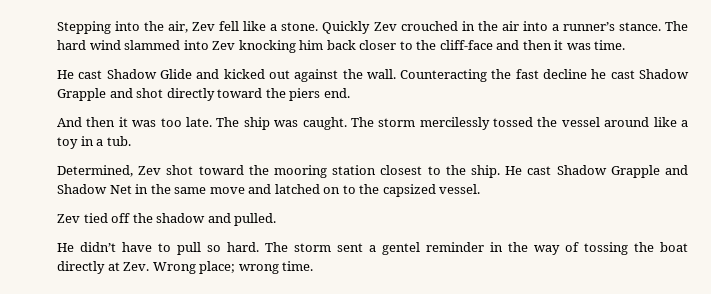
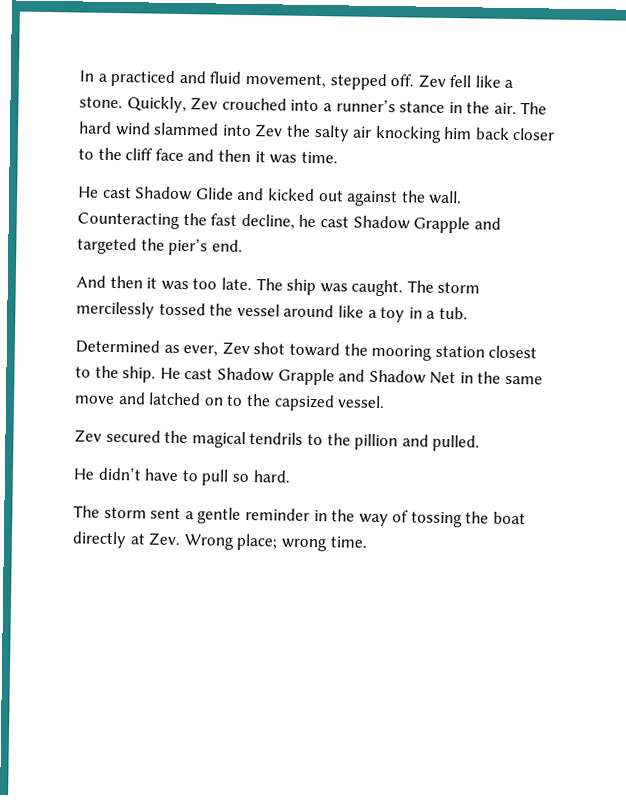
- Stepping into the air, Zev fell like a stone.
+ In a practiced and fluid movement, stepped off. Zev fell like a stone.
- Quickly Zev crouched in the air into a runner’s stance.
+ Quickly, Zev crouched into a runner’s stance in the air.
- The hard wind slammed into Zev knocking him back closer to the cliff-face and then it was time.
+ The hard wind slammed into Zev the salty air knocking him back closer to the cliff face and then it was time.
- Counteracting the fast decline he cast Shadow Grapple and shot directly toward the piers end.
+ Counteracting the fast decline, he cast Shadow Grapple and targeted the pier’s end.
- Determined, Zev shot toward the mooring station closest to the ship.
+ Determined as ever, Zev shot toward the mooring station closest to the ship.
- Zev tied off the shadow and pulled.
+ Zev secured the magical tendrils to the pillion and pulled.
- He didn’t have to pull so hard. The storm sent a gentel reminder in the way of tossing the boat directly at Zev. Wrong place; wrong time.
+ He didn’t have to pull so hard.
+ The storm sent a gentle reminder in the way of tossing the boat directly at Zev. Wrong place; wrong time.

